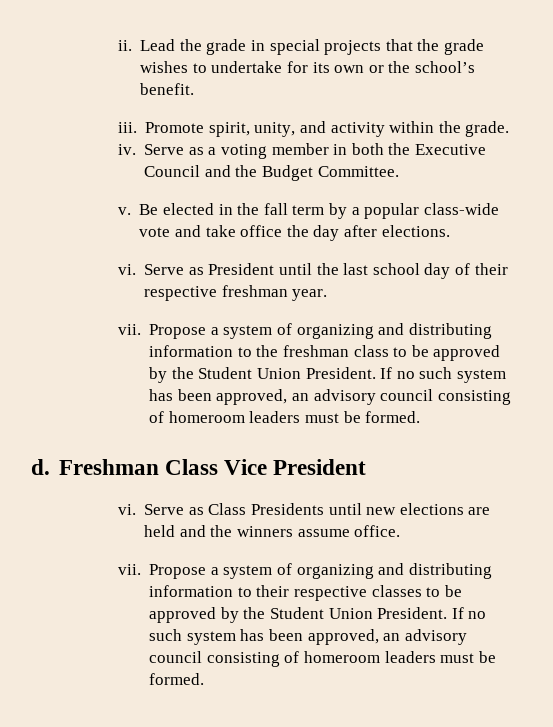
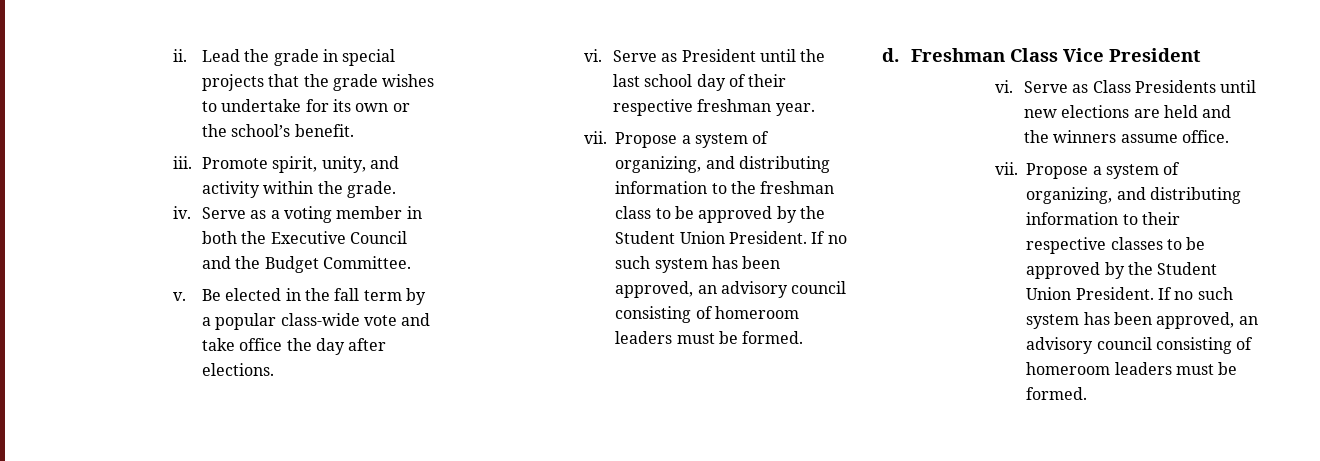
- Propose a system of organizing and distributing information to the freshman class to be approved by the Student Union President.
+ Propose a system of organizing, and distributing information to the freshman class to be approved by the Student Union President.
- Propose a system of organizing and distributing information to their respective classes to be approved by the Student Union President.
+ Propose a system of organizing, and distributing information to their respective classes to be approved by the Student Union President.

